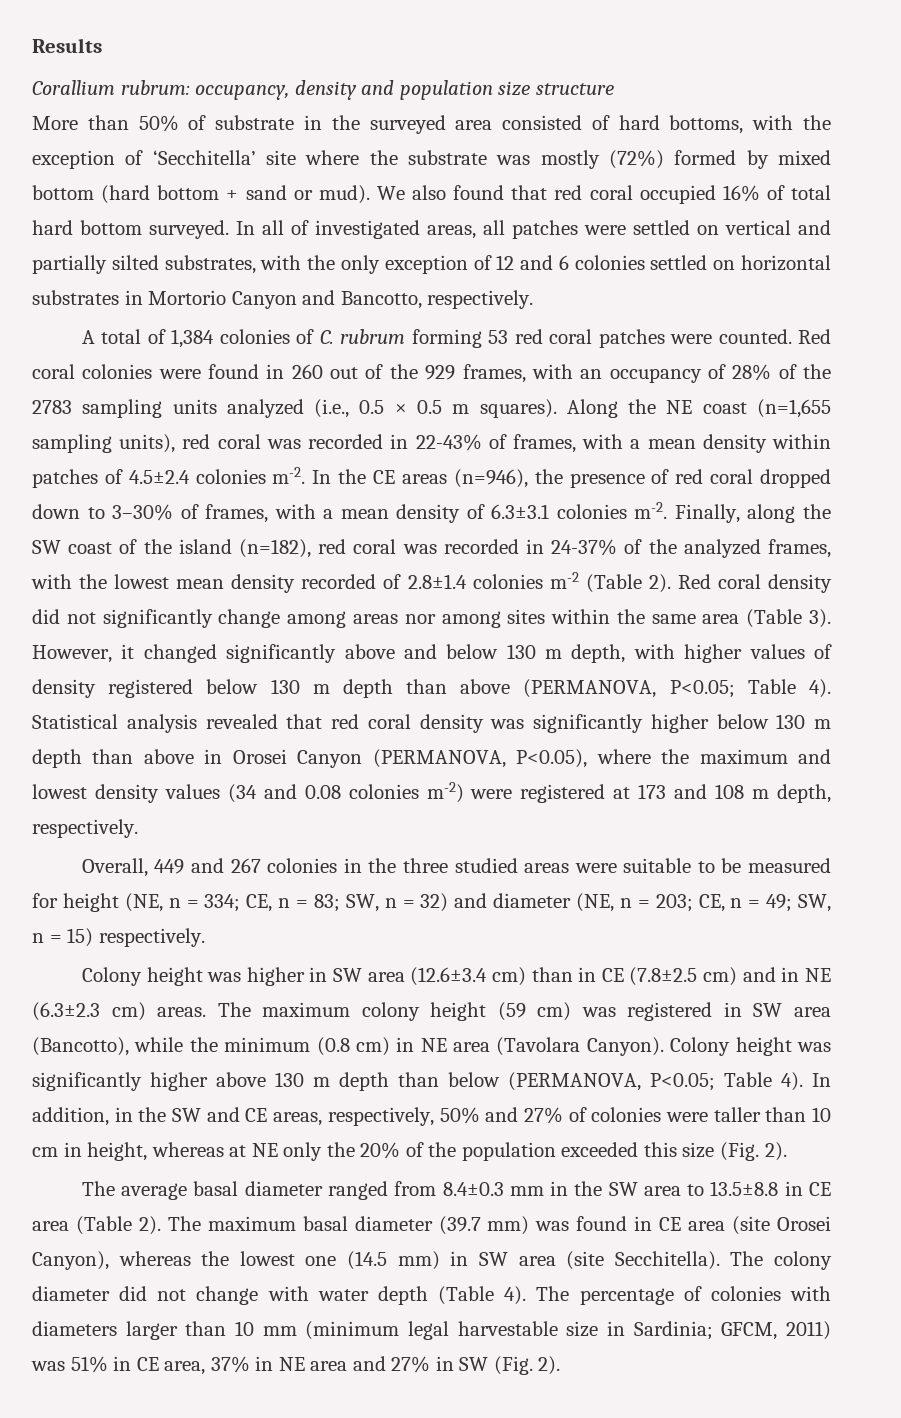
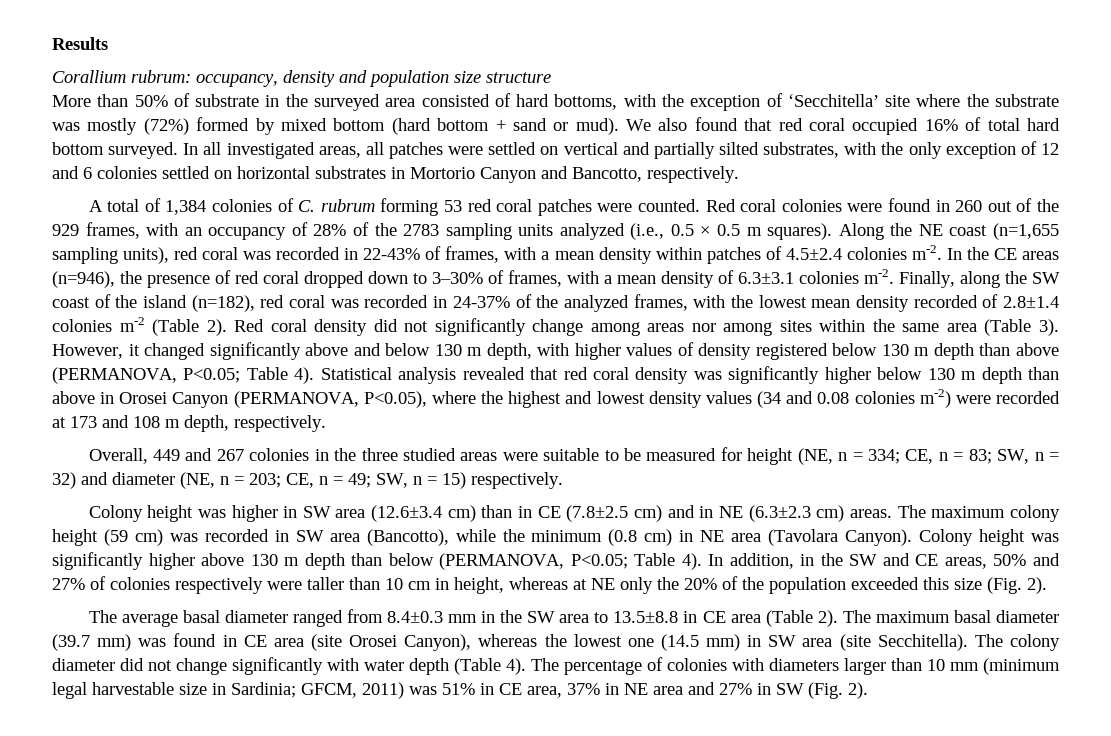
- In all of investigated areas, all patches were settled on vertical and partially silted substrates, with the only exception of 12 and 6 colonies settled on horizontal substrates in Mortorio Canyon and Bancotto, respectively.
+ In all investigated areas, all patches were settled on vertical and partially silted substrates, with the only exception of 12 and 6 colonies settled on horizontal substrates in Mortorio Canyon and Bancotto, respectively.
- Statistical analysis revealed that red coral density was significantly higher below 130 m depth than above in Orosei Canyon (PERMANOVA, P<0.05), where the maximum and lowest density values (34 and 0.08 colonies m-2) were registered at 173 and 108 m depth, respectively.
+ Statistical analysis revealed that red coral density was significantly higher below 130 m depth than above in Orosei Canyon (PERMANOVA, P<0.05), where the highest and lowest density values (34 and 0.08 colonies m-2) were recorded at 173 and 108 m depth, respectively.
- The maximum colony height (59 cm) was registered in SW area (Bancotto), while the minimum (0.8 cm) in NE area (Tavolara Canyon).
+ The maximum colony height (59 cm) was recorded in SW area (Bancotto), while the minimum (0.8 cm) in NE area (Tavolara Canyon).
- In addition, in the SW and CE areas, respectively, 50% and 27% of colonies were taller than 10 cm in height, whereas at NE only the 20% of the population exceeded this size (Fig. 2).
+ In addition, in the SW and CE areas, 50% and 27% of colonies respectively were taller than 10 cm in height, whereas at NE only the 20% of the population exceeded this size (Fig. 2).
- The colony diameter did not change with water depth (Table 4).
+ The colony diameter did not change significantly with water depth (Table 4).

